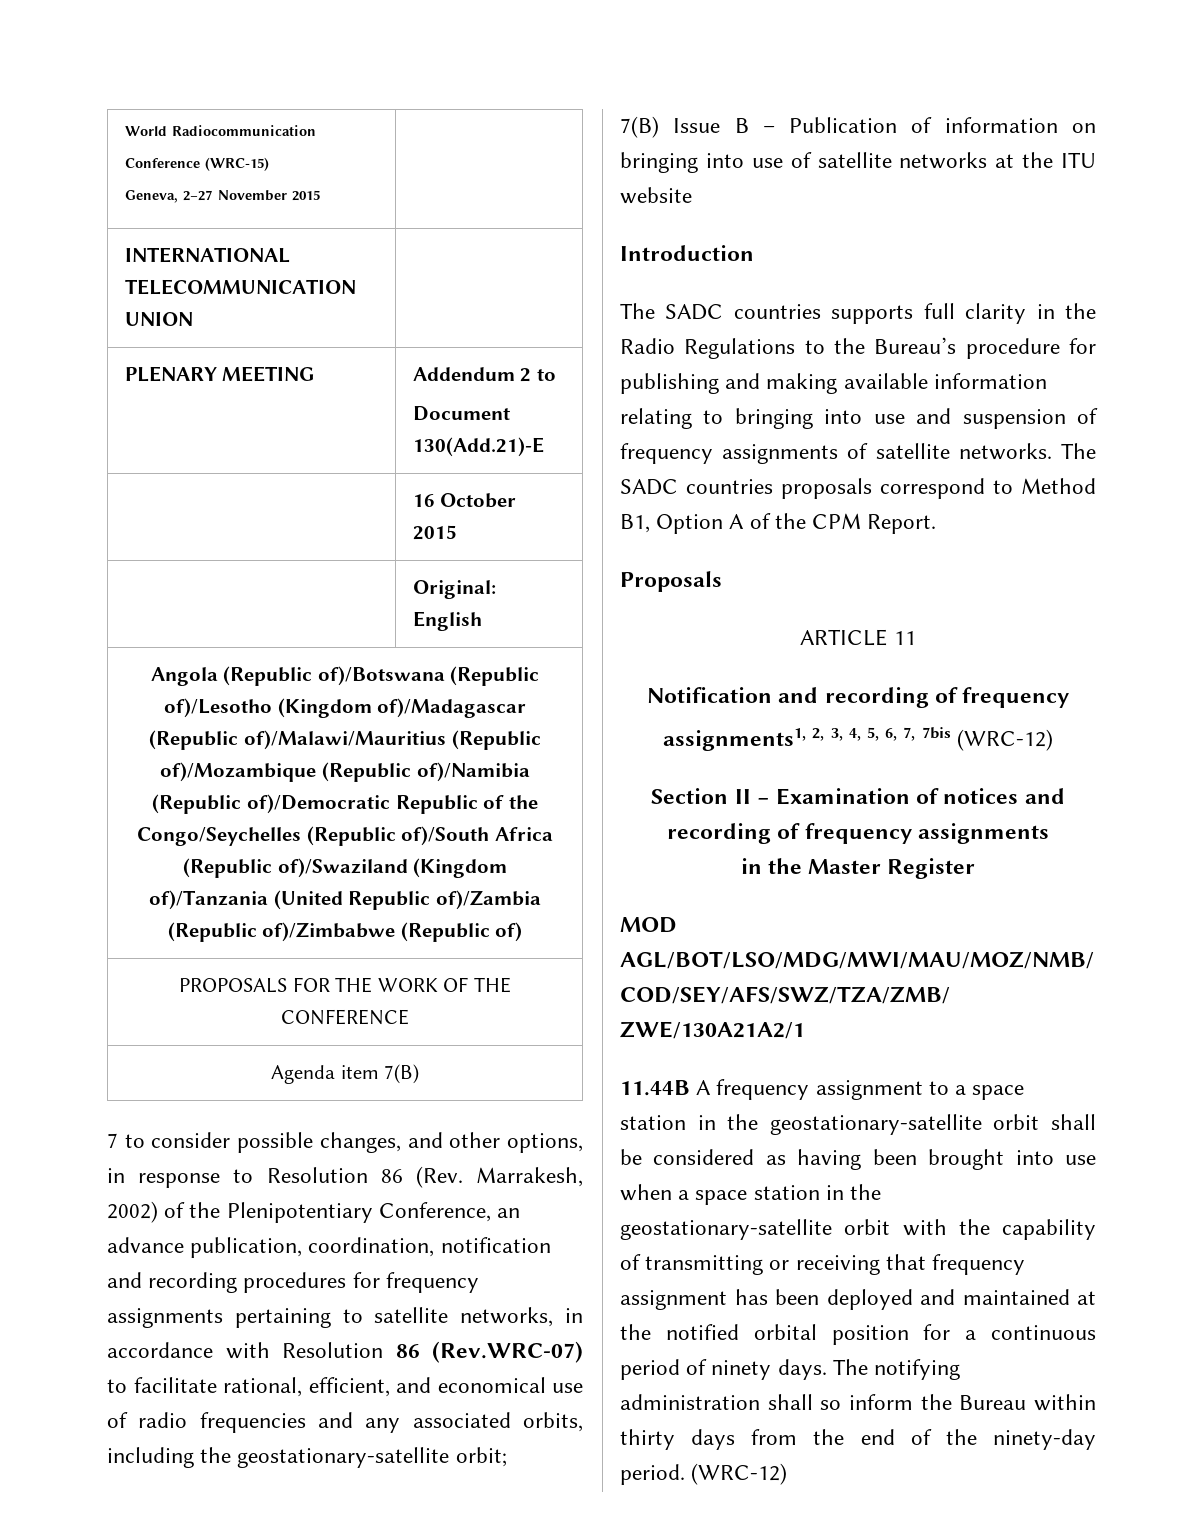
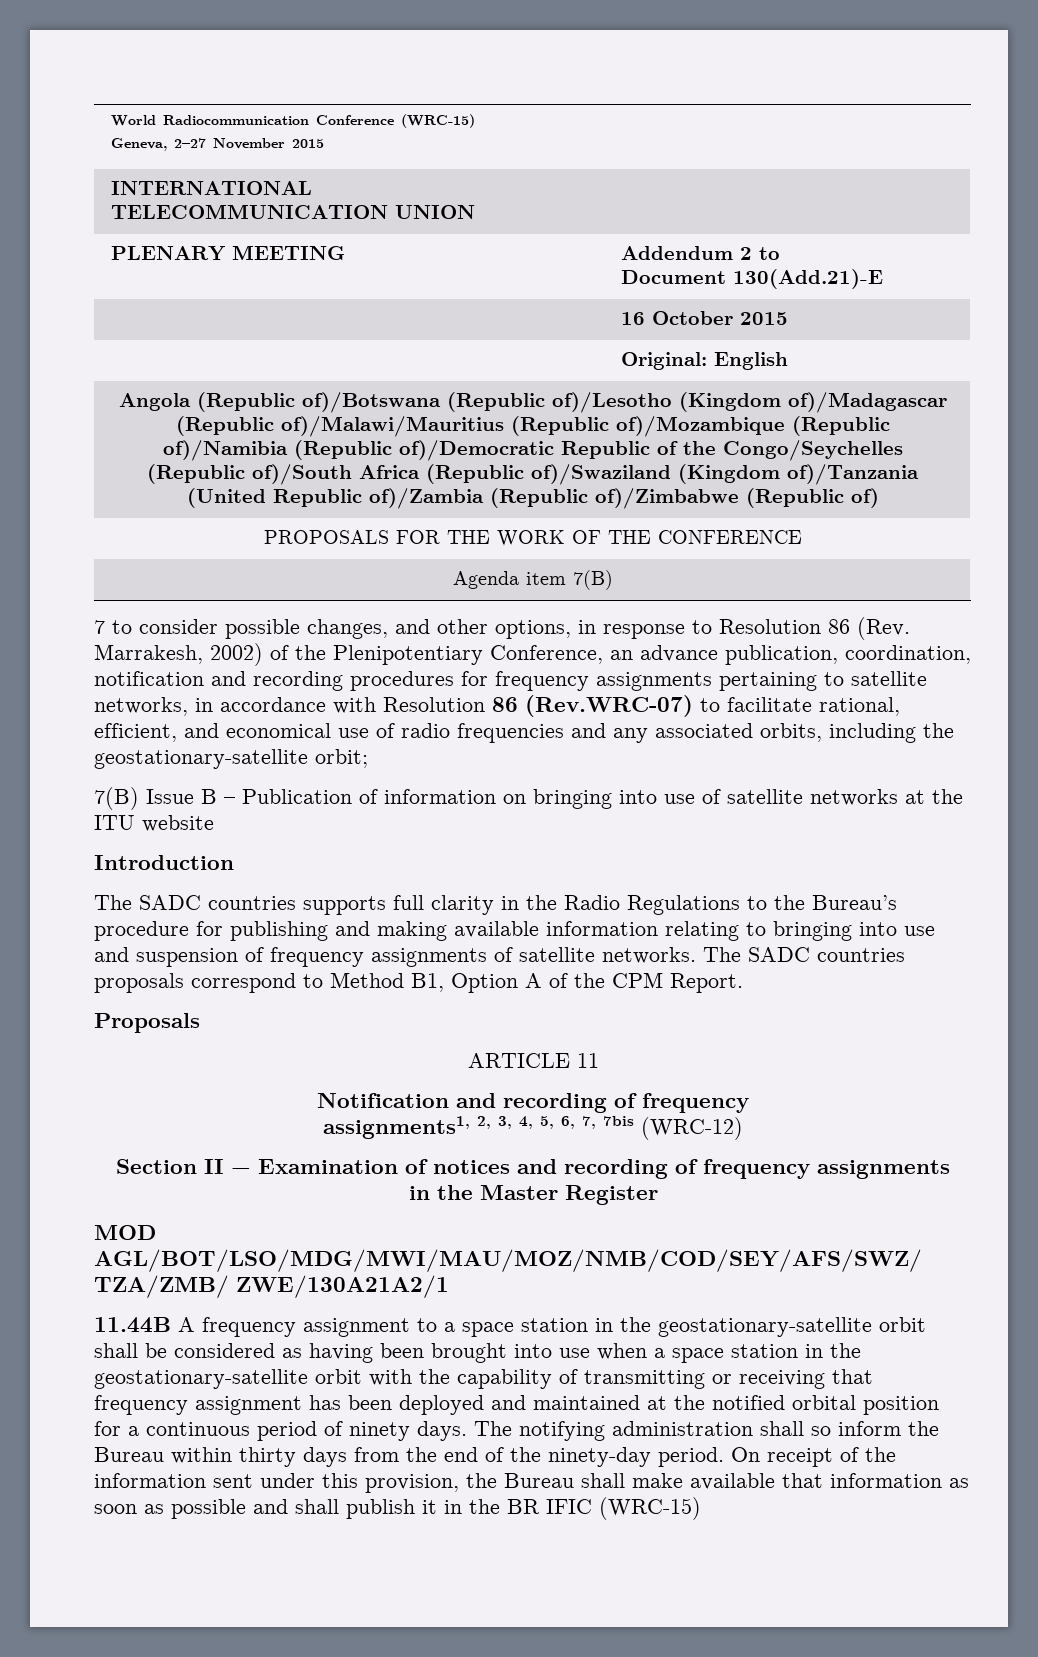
- The notifying administration shall so inform the Bureau within thirty days from the end of the ninety-day period. (WRC-12)
+ The notifying administration shall so inform the Bureau within thirty days from the end of the ninety-day period. On receipt of the information sent under this provision, the Bureau shall make available that information as soon as possible and shall publish it in the BR IFIC (WRC-15)

